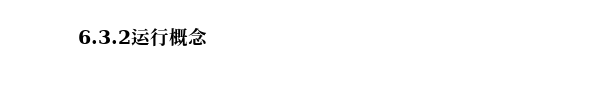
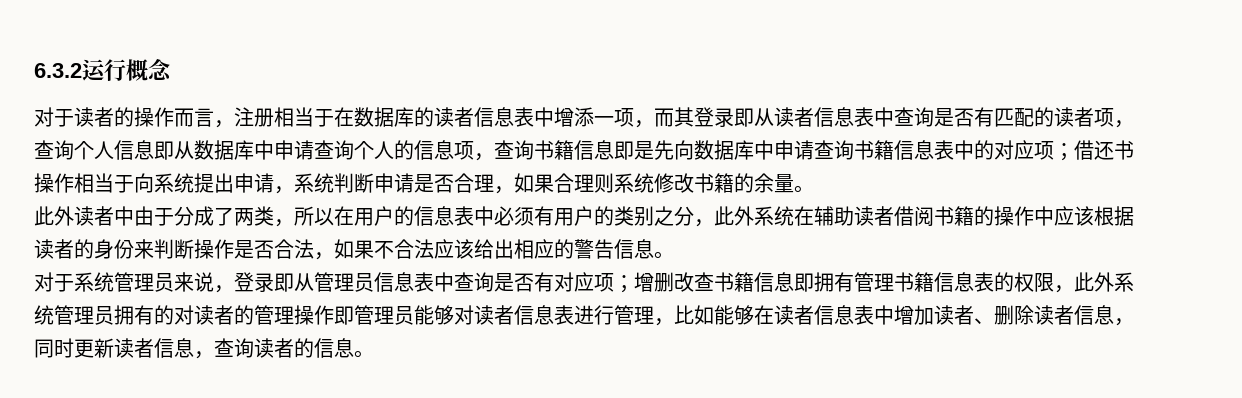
+ 对于读者的操作而言，注册相当于在数据库的读者信息表中增添一项，而其登录即从读者信息表中查询是否有匹配的读者项，查询个人信息即从数据库中申请查询个人的信息项，查询书籍信息即是先向数据库中申请查询书籍信息表中的对应项；借还书操作相当于向系统提出申请，系统判断申请是否合理，如果合理则系统修改书籍的余量。
+ 此外读者中由于分成了两类，所以在用户的信息表中必须有用户的类别之分，此外系统在辅助读者借阅书籍的操作中应该根据读者的身份来判断操作是否合法，如果不合法应该给出相应的警告信息。
+ 对于系统管理员来说，登录即从管理员信息表中查询是否有对应项；增删改查书籍信息即拥有管理书籍信息表的权限，此外系统管理员拥有的对读者的管理操作即管理员能够对读者信息表进行管理，比如能够在读者信息表中增加读者、删除读者信息，同时更新读者信息，查询读者的信息。

